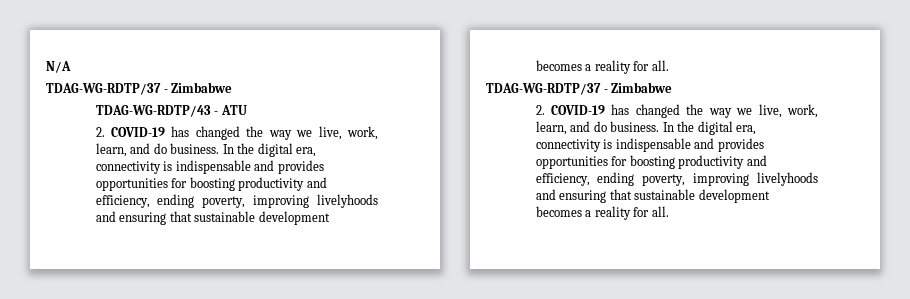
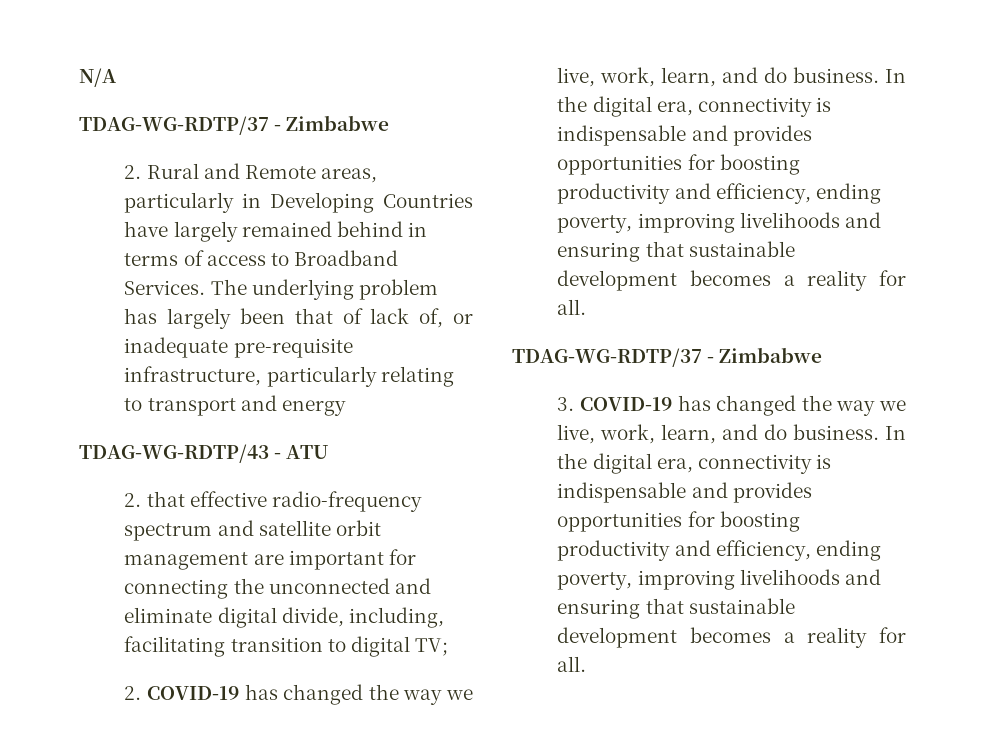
+ 2. Rural and Remote areas, particularly in Developing Countries have largely remained behind in terms of access to Broadband Services. The underlying problem has largely been that of lack of, or inadequate pre-requisite infrastructure, particularly relating to transport and energy
  TDAG-WG-RDTP/43 - ATU
- 2. COVID-19 has changed the way we live, work, learn, and do business. In the digital era, connectivity is indispensable and provides opportunities for boosting productivity and efficiency, ending poverty, improving livelyhoods and ensuring that sustainable development becomes a reality for all.
+ 2. that effective radio-frequency spectrum and satellite orbit management are important for connecting the unconnected and eliminate digital divide, including, facilitating transition to digital TV;
+ 2. COVID-19 has changed the way we live, work, learn, and do business. In the digital era, connectivity is indispensable and provides opportunities for boosting productivity and efficiency, ending poverty, improving livelihoods and ensuring that sustainable development becomes a reality for all.
  TDAG-WG-RDTP/37 - Zimbabwe
- 2. COVID-19 has changed the way we live, work, learn, and do business. In the digital era, connectivity is indispensable and provides opportunities for boosting productivity and efficiency, ending poverty, improving livelyhoods and ensuring that sustainable development becomes a reality for all.
+ 3. COVID-19 has changed the way we live, work, learn, and do business. In the digital era, connectivity is indispensable and provides opportunities for boosting productivity and efficiency, ending poverty, improving livelihoods and ensuring that sustainable development becomes a reality for all.

